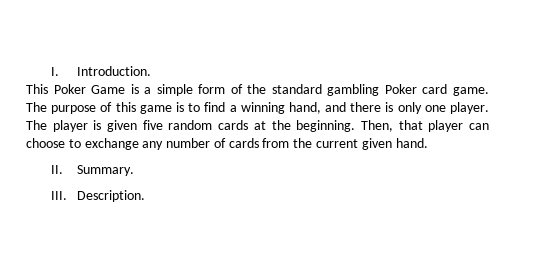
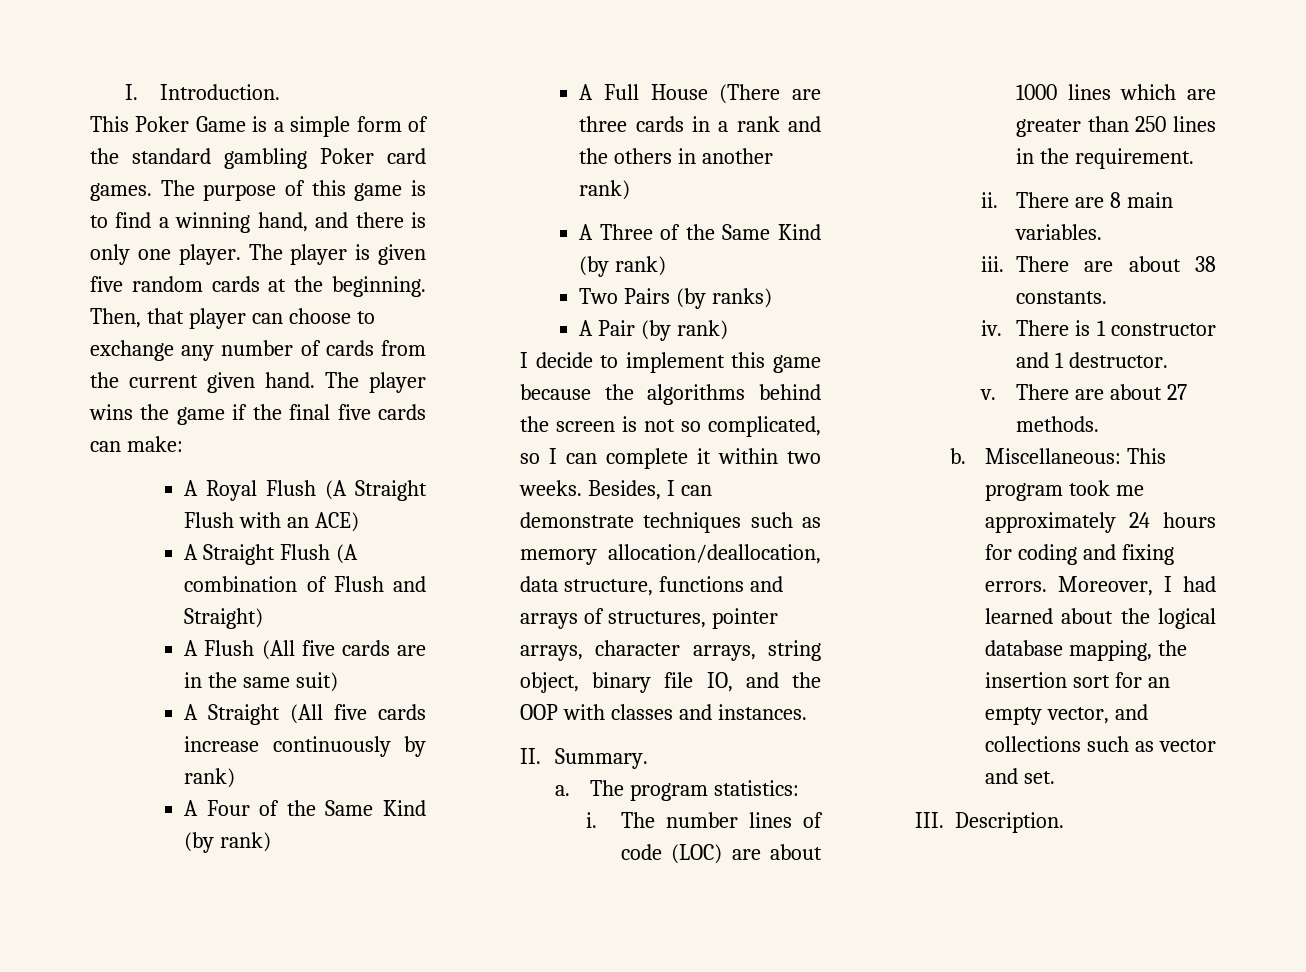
- This Poker Game is a simple form of the standard gambling Poker card game.
+ This Poker Game is a simple form of the standard gambling Poker card games.
- Then, that player can choose to exchange any number of cards from the current given hand.
+ Then, that player can choose to exchange any number of cards from the current given hand. The player wins the game if the final five cards can make:
+ A Royal Flush (A Straight Flush with an ACE)
+ A Straight Flush (A combination of Flush and Straight)
+ A Flush (All five cards are in the same suit)
+ A Straight (All five cards increase continuously by rank)
+ A Four of the Same Kind (by rank)
+ A Full House (There are three cards in a rank and the others in another rank)
+ A Three of the Same Kind (by rank)
+ Two Pairs (by ranks)
+ A Pair (by rank)
+ I decide to implement this game because the algorithms behind the screen is not so complicated, so I can complete it within two weeks. Besides, I can demonstrate techniques such as memory allocation/deallocation, data structure, functions and arrays of structures, pointer arrays, character arrays, string object, binary file IO, and the OOP with classes and instances.
  II. Summary.
+ a. The program statistics:
+ i. The number lines of code (LOC) are about 1000 lines which are greater than 250 lines in the requirement.
+ ii. There are 8 main variables.
+ iii. There are about 38 constants.
+ iv. There is 1 constructor and 1 destructor.
+ v. There are about 27 methods.
+ b. Miscellaneous: This program took me approximately 24 hours for coding and fixing errors. Moreover, I had learned about the logical database mapping, the insertion sort for an empty vector, and collections such as vector and set.

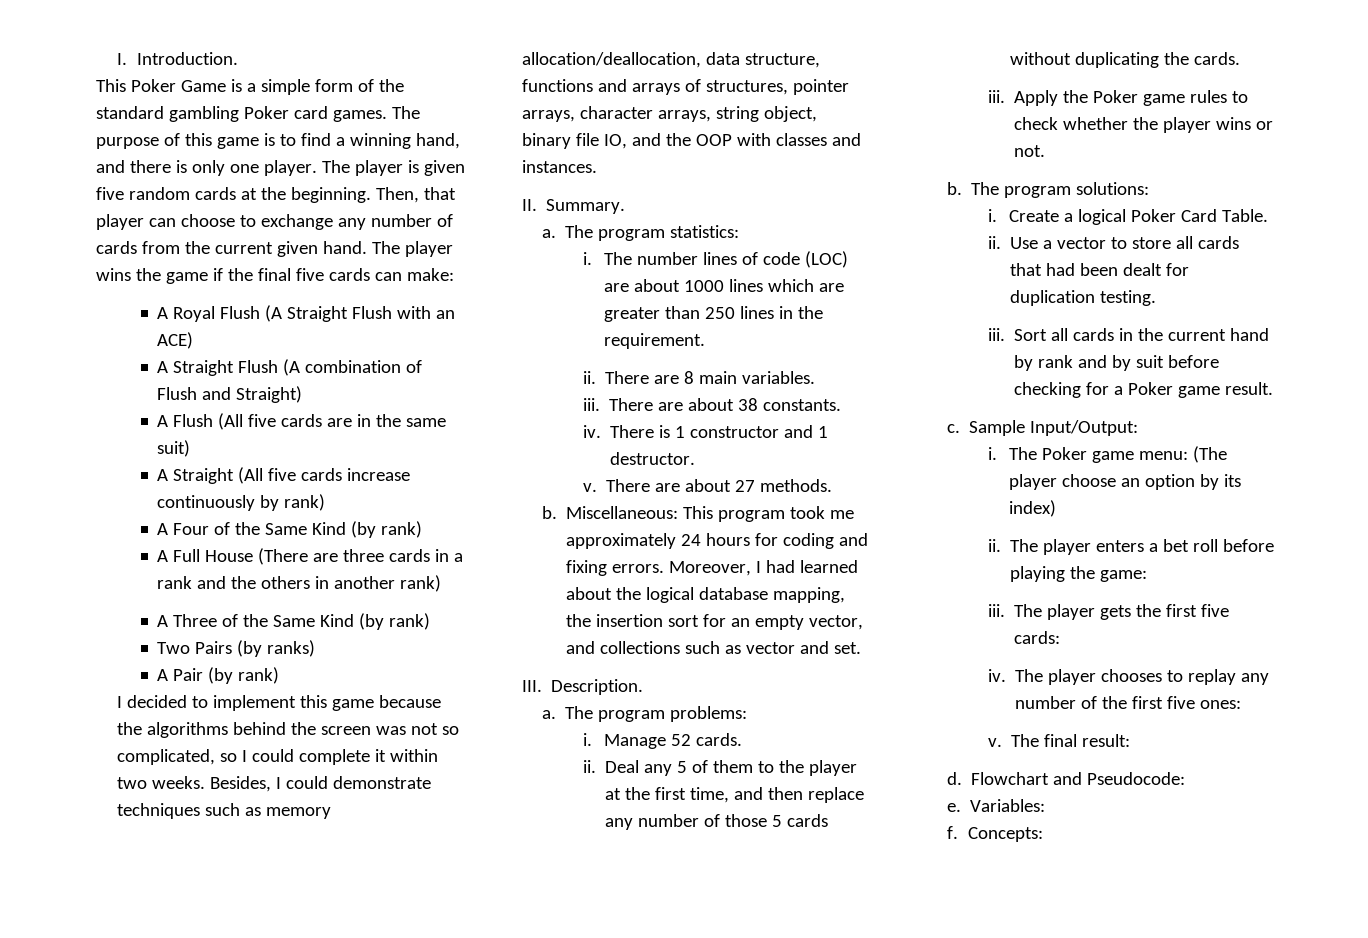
- I decide to implement this game because the algorithms behind the screen is not so complicated, so I can complete it within two weeks.
+ I decided to implement this game because the algorithms behind the screen was not so complicated, so I could complete it within two weeks.
- Besides, I can demonstrate techniques such as memory allocation/deallocation, data structure, functions and arrays of structures, pointer arrays, character arrays, string object, binary file IO, and the OOP with classes and instances.
+ Besides, I could demonstrate techniques such as memory allocation/deallocation, data structure, functions and arrays of structures, pointer arrays, character arrays, string object, binary file IO, and the OOP with classes and instances.
+ a. The program problems:
+ i. Manage 52 cards.
+ ii. Deal any 5 of them to the player at the first time, and then replace any number of those 5 cards without duplicating the cards.
+ iii. Apply the Poker game rules to check whether the player wins or not.
+ b. The program solutions:
+ i. Create a logical Poker Card Table.
+ ii. Use a vector to store all cards that had been dealt for duplication testing.
+ iii. Sort all cards in the current hand by rank and by suit before checking for a Poker game result.
+ c. Sample Input/Output:
+ i. The Poker game menu: (The player choose an option by its index)
+ ii. The player enters a bet roll before playing the game:
+ iii. The player gets the first five cards:
+ iv. The player chooses to replay any number of the first five ones:
+ v. The final result:
+ d. Flowchart and Pseudocode:
+ e. Variables:
+ f. Concepts:

